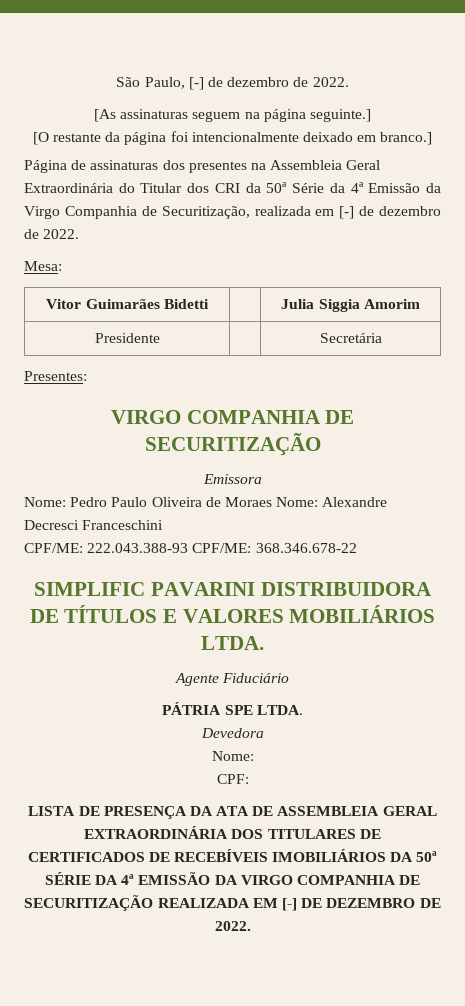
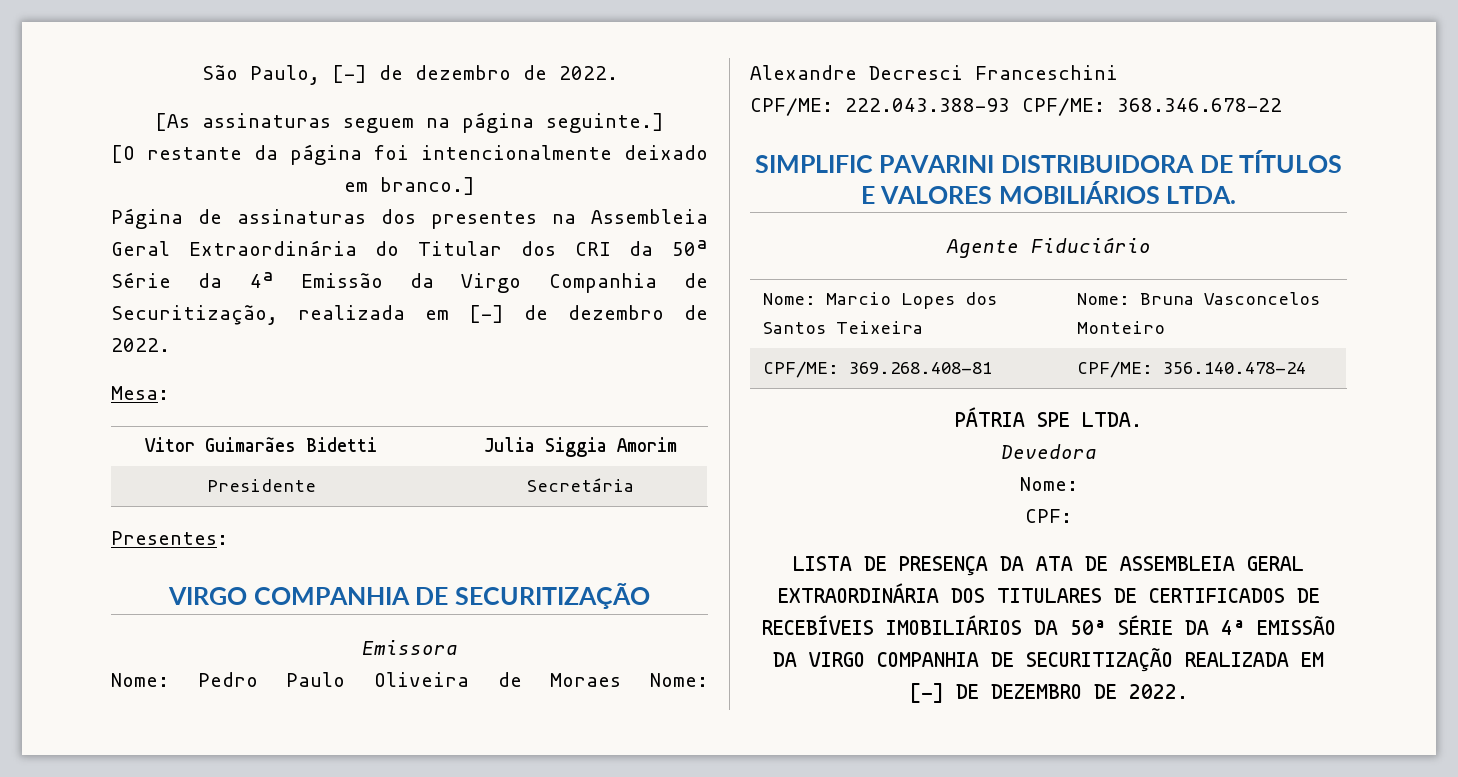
+ Nome: Marcio Lopes dos Santos Teixeira | Nome: Bruna Vasconcelos Monteiro
+ CPF/ME: 369.268.408-81 | CPF/ME: 356.140.478-24

